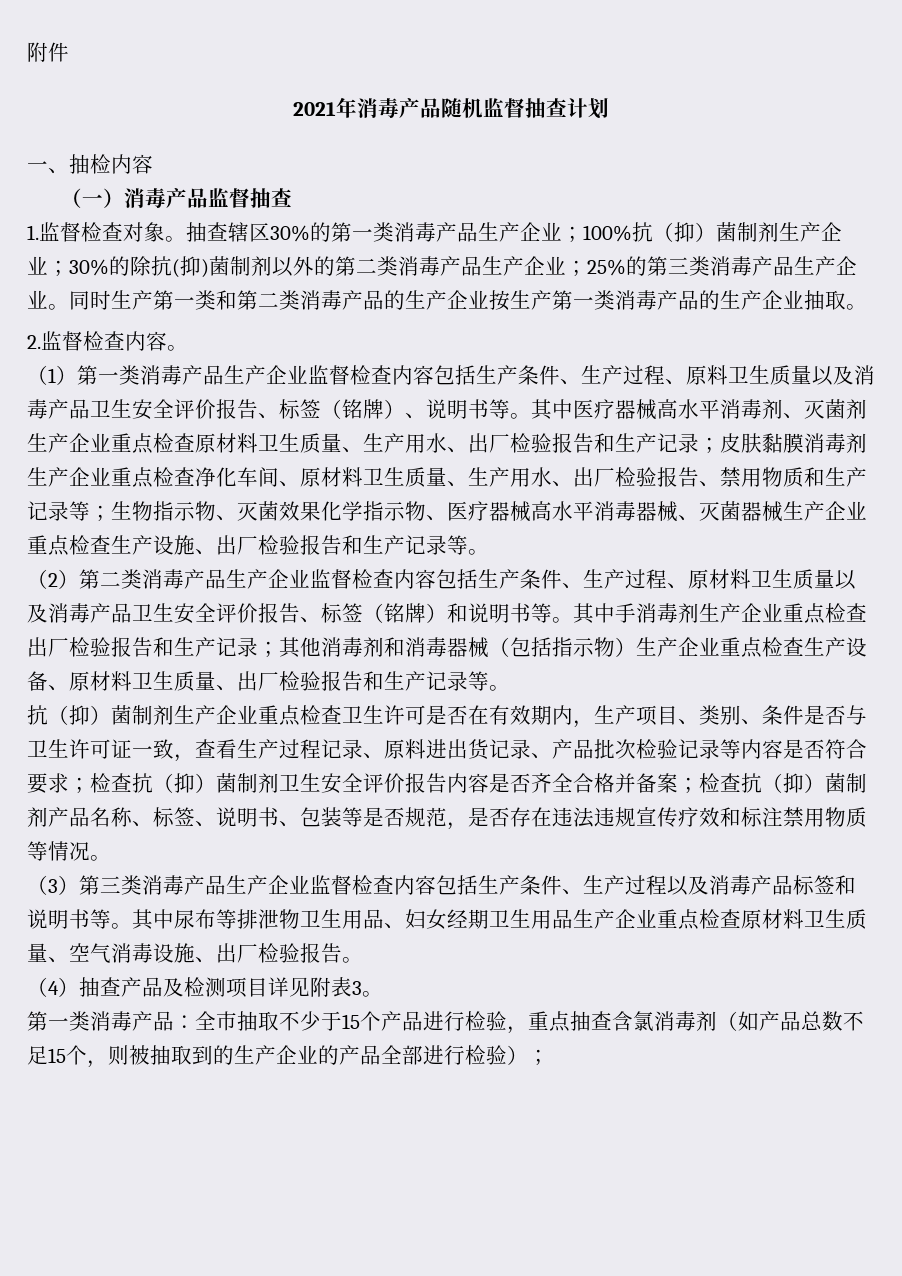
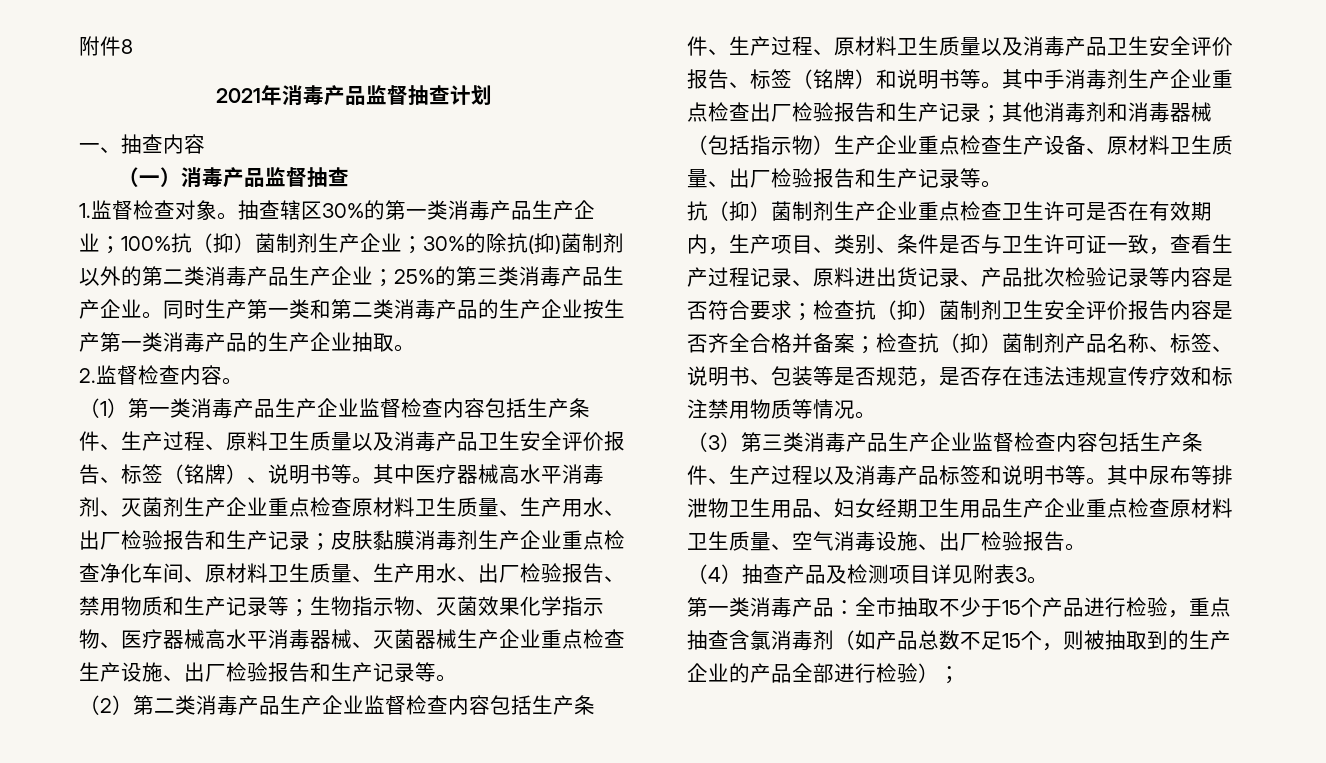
- 附件
+ 附件8
- 2021年消毒产品随机监督抽查计划
+ 2021年消毒产品监督抽查计划
- 一、抽检内容
+ 一、抽查内容

